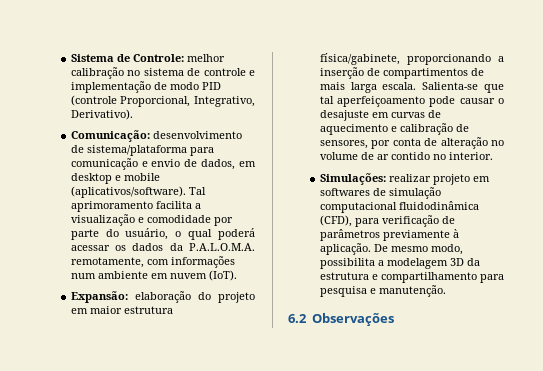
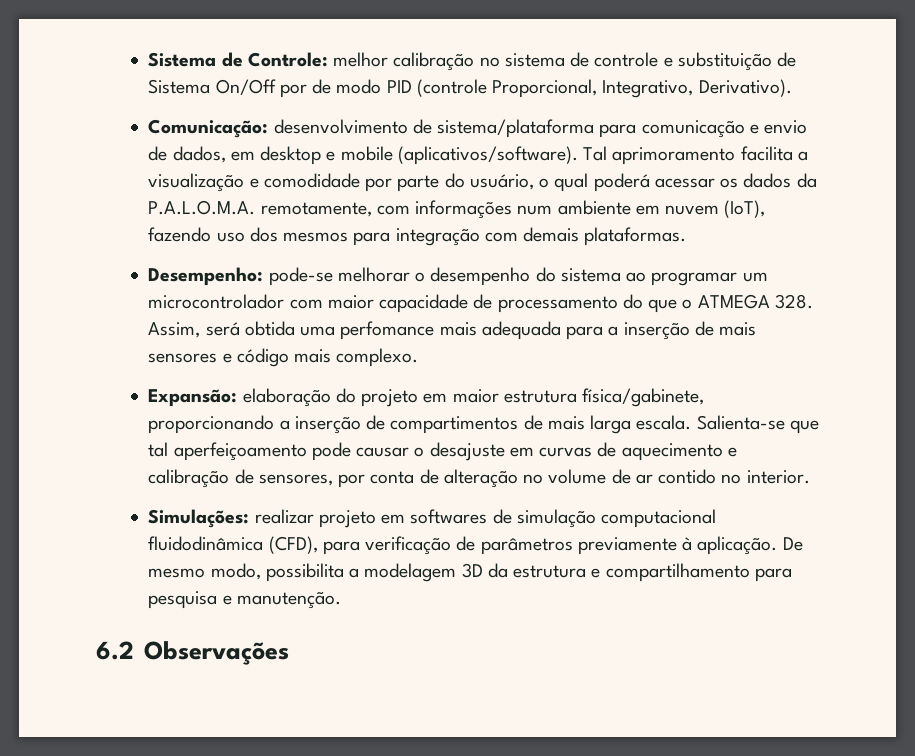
- Sistema de Controle: melhor calibração no sistema de controle e implementação de modo PID (controle Proporcional, Integrativo, Derivativo).
+ Sistema de Controle: melhor calibração no sistema de controle e substituição de Sistema On/Off por de modo PID (controle Proporcional, Integrativo, Derivativo).
- Tal aprimoramento facilita a visualização e comodidade por parte do usuário, o qual poderá acessar os dados da P.A.L.O.M.A. remotamente, com informações num ambiente em nuvem (IoT).
+ Tal aprimoramento facilita a visualização e comodidade por parte do usuário, o qual poderá acessar os dados da P.A.L.O.M.A. remotamente, com informações num ambiente em nuvem (IoT), fazendo uso dos mesmos para integração com demais plataformas.
+ Desempenho: pode-se melhorar o desempenho do sistema ao programar um microcontrolador com maior capacidade de processamento do que o ATMEGA 328. Assim, será obtida uma perfomance mais adequada para a inserção de mais sensores e código mais complexo.

